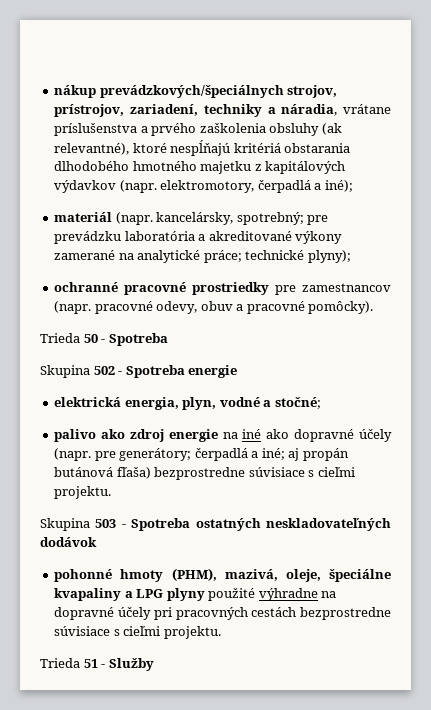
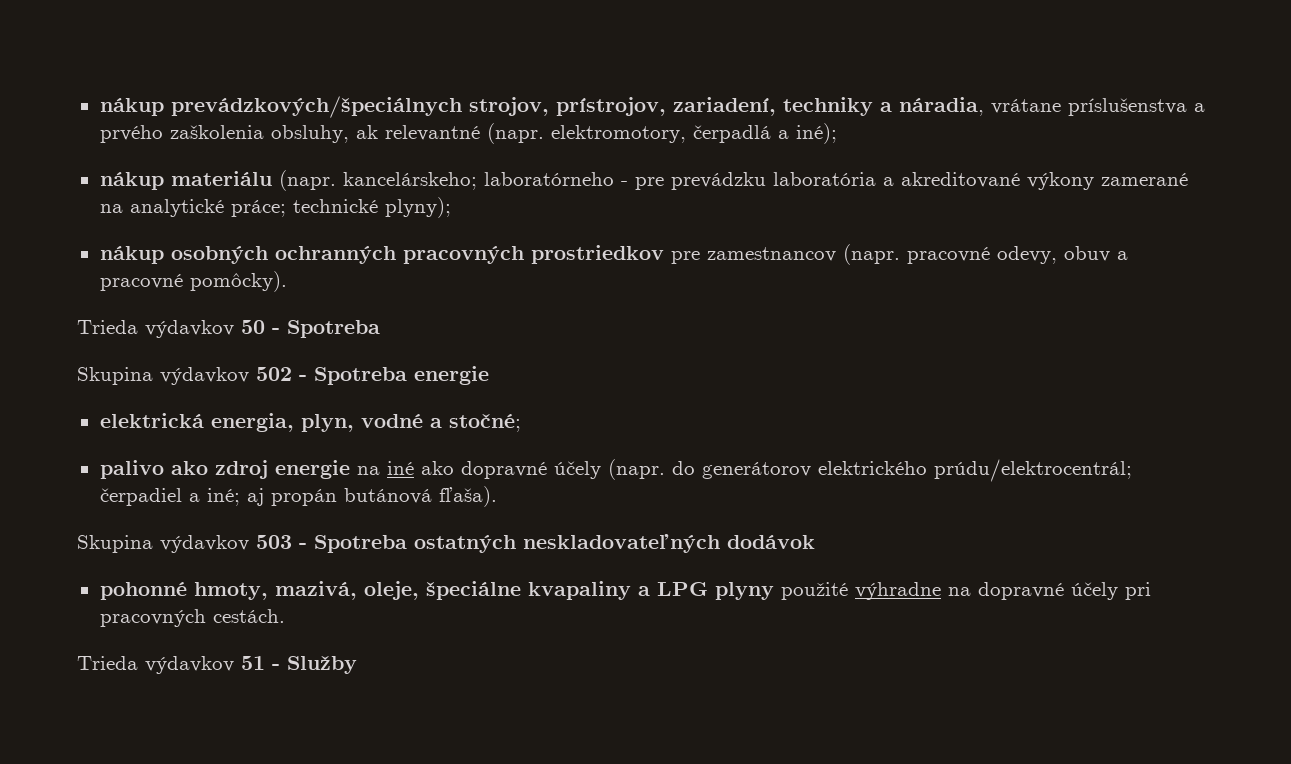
- nákup prevádzkových/špeciálnych strojov, prístrojov, zariadení, techniky a náradia, vrátane príslušenstva a prvého zaškolenia obsluhy (ak relevantné), ktoré nespĺňajú kritériá obstarania dlhodobého hmotného majetku z kapitálových výdavkov (napr. elektromotory, čerpadlá a iné);
+ nákup prevádzkových/špeciálnych strojov, prístrojov, zariadení, techniky a náradia, vrátane príslušenstva a prvého zaškolenia obsluhy, ak relevantné (napr. elektromotory, čerpadlá a iné);
- materiál (napr. kancelársky, spotrebný; pre prevádzku laboratória a akreditované výkony zamerané na analytické práce; technické plyny);
+ nákup materiálu (napr. kancelárskeho; laboratórneho - pre prevádzku laboratória a akreditované výkony zamerané na analytické práce; technické plyny);
- ochranné pracovné prostriedky pre zamestnancov (napr. pracovné odevy, obuv a pracovné pomôcky).
+ nákup osobných ochranných pracovných prostriedkov pre zamestnancov (napr. pracovné odevy, obuv a pracovné pomôcky).
- Trieda 50 - Spotreba
+ Trieda výdavkov 50 - Spotreba
- Skupina 502 - Spotreba energie
+ Skupina výdavkov 502 - Spotreba energie
- palivo ako zdroj energie na iné ako dopravné účely (napr. pre generátory; čerpadlá a iné; aj propán butánová fľaša) bezprostredne súvisiace s cieľmi projektu.
- Skupina 503 - Spotreba ostatných neskladovateľných dodávok
+ palivo ako zdroj energie na iné ako dopravné účely (napr. do generátorov elektrického prúdu/elektrocentrál; čerpadiel a iné; aj propán butánová fľaša).
+ Skupina výdavkov 503 - Spotreba ostatných neskladovateľných dodávok
- pohonné hmoty (PHM), mazivá, oleje, špeciálne kvapaliny a LPG plyny použité výhradne na dopravné účely pri pracovných cestách bezprostredne súvisiace s cieľmi projektu.
- Trieda 51 - Služby
+ pohonné hmoty, mazivá, oleje, špeciálne kvapaliny a LPG plyny použité výhradne na dopravné účely pri pracovných cestách.
+ Trieda výdavkov 51 - Služby

